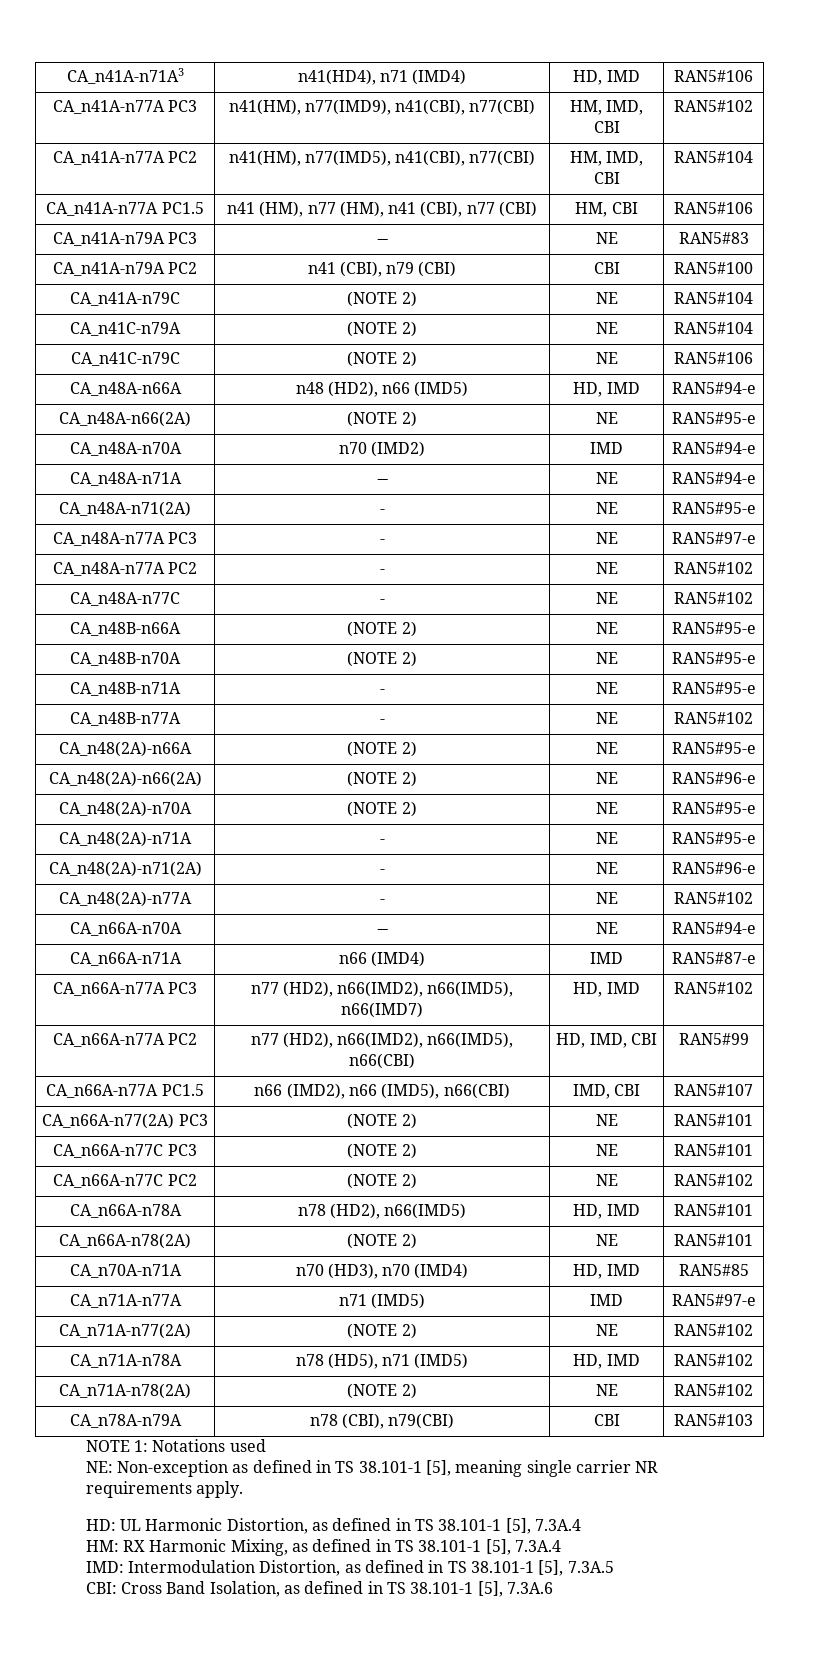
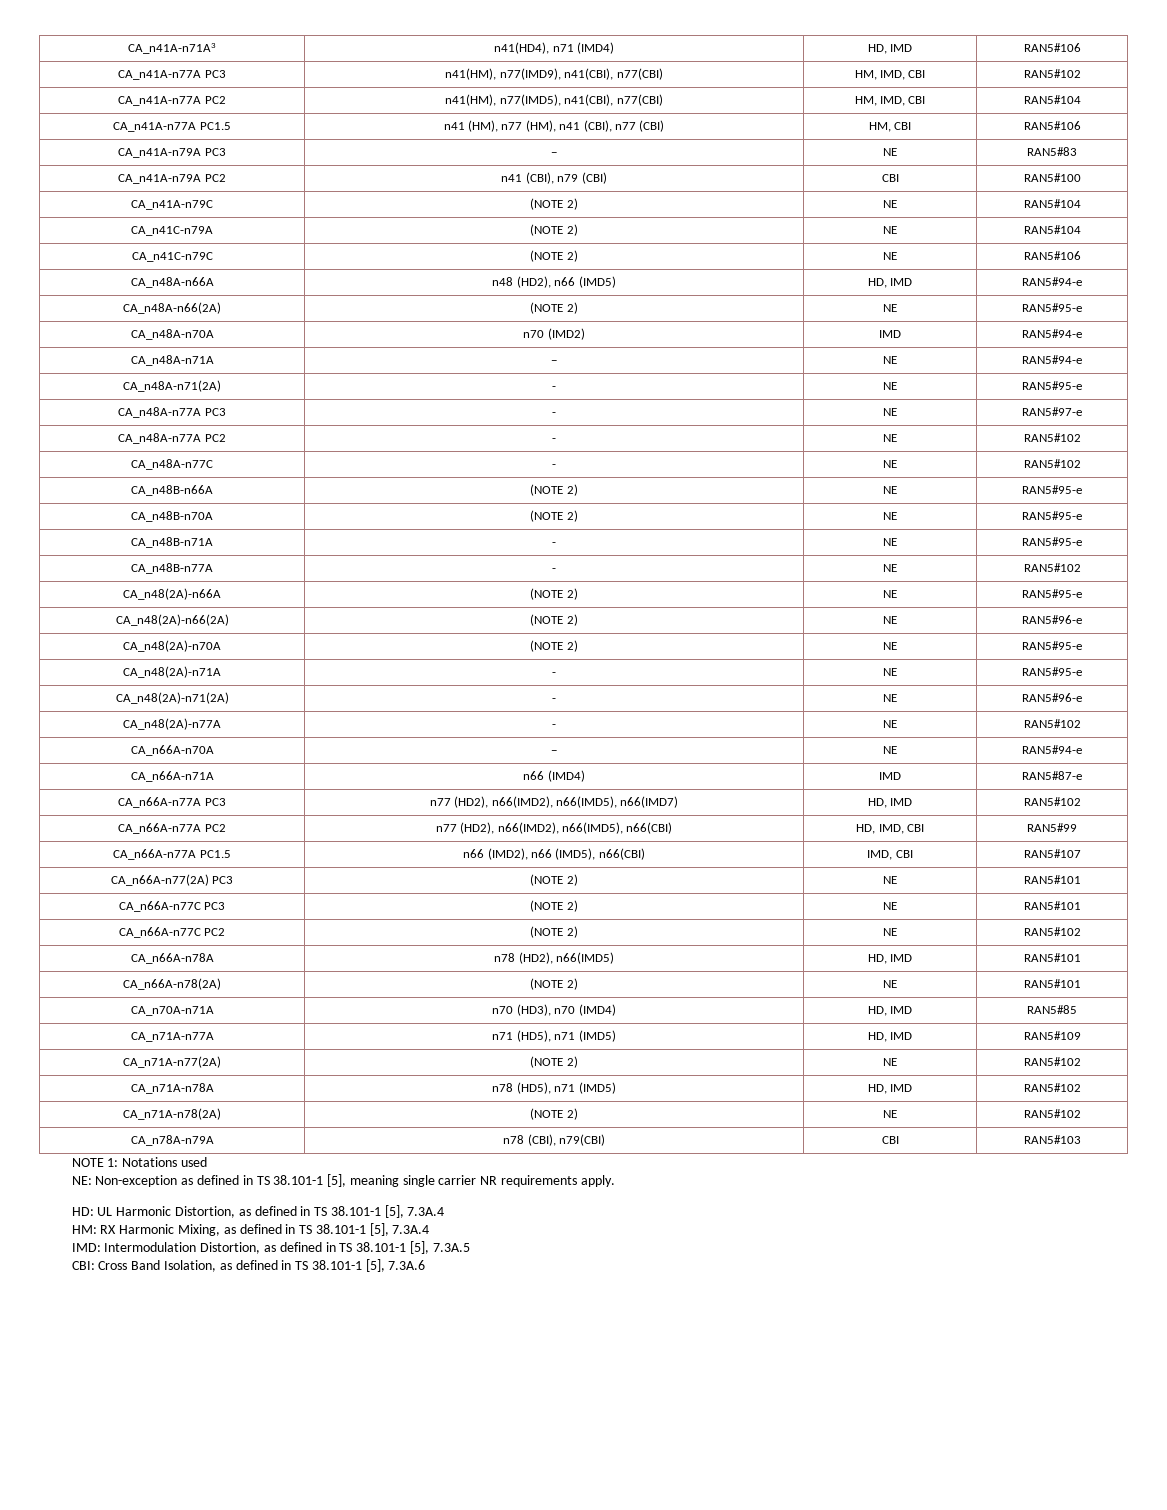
- CA_n71A-n77A | n71 (IMD5) | IMD | RAN5#97-e
+ CA_n71A-n77A | n71 (HD5), n71 (IMD5) | HD, IMD | RAN5#109

